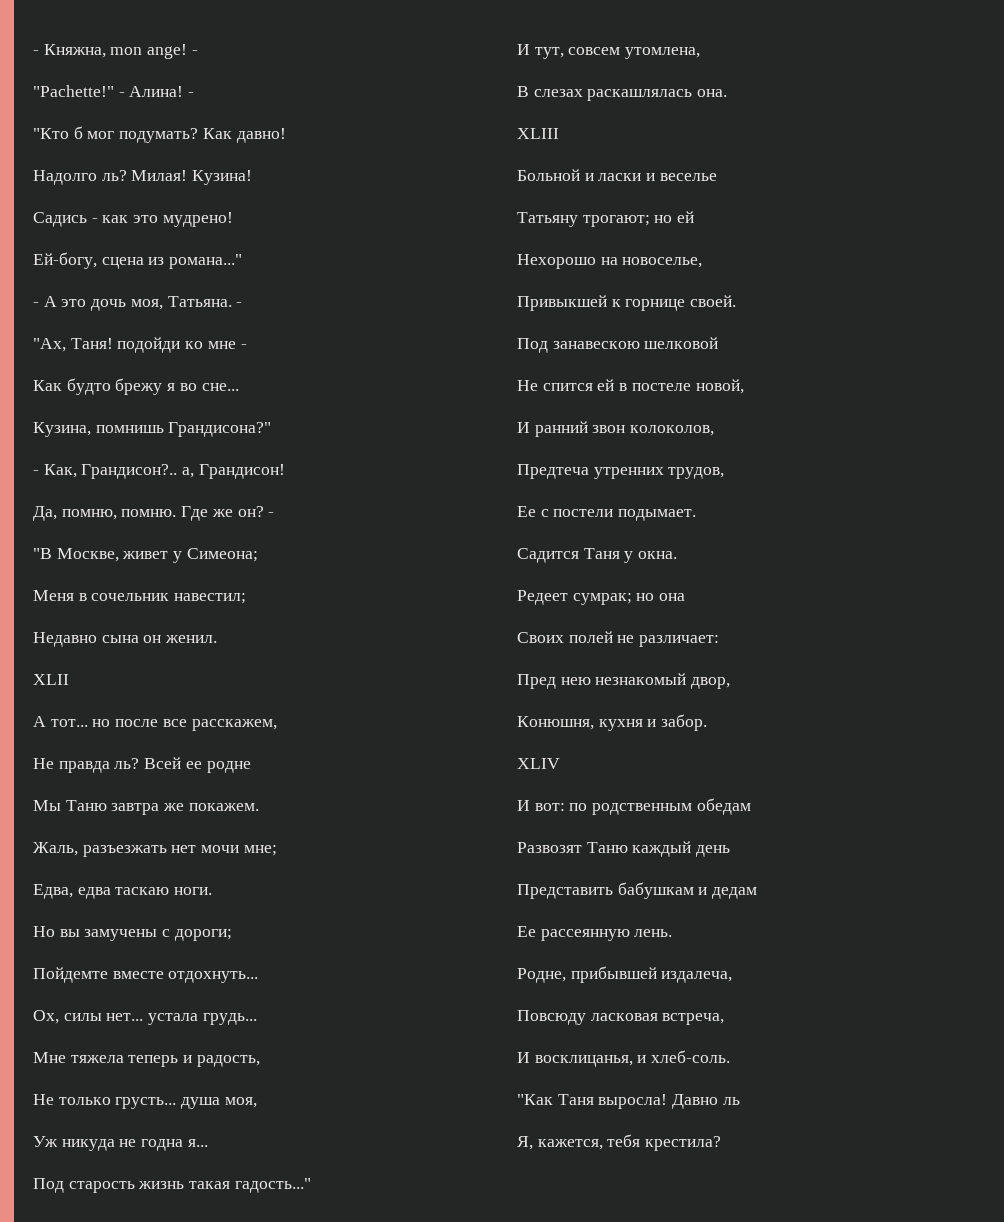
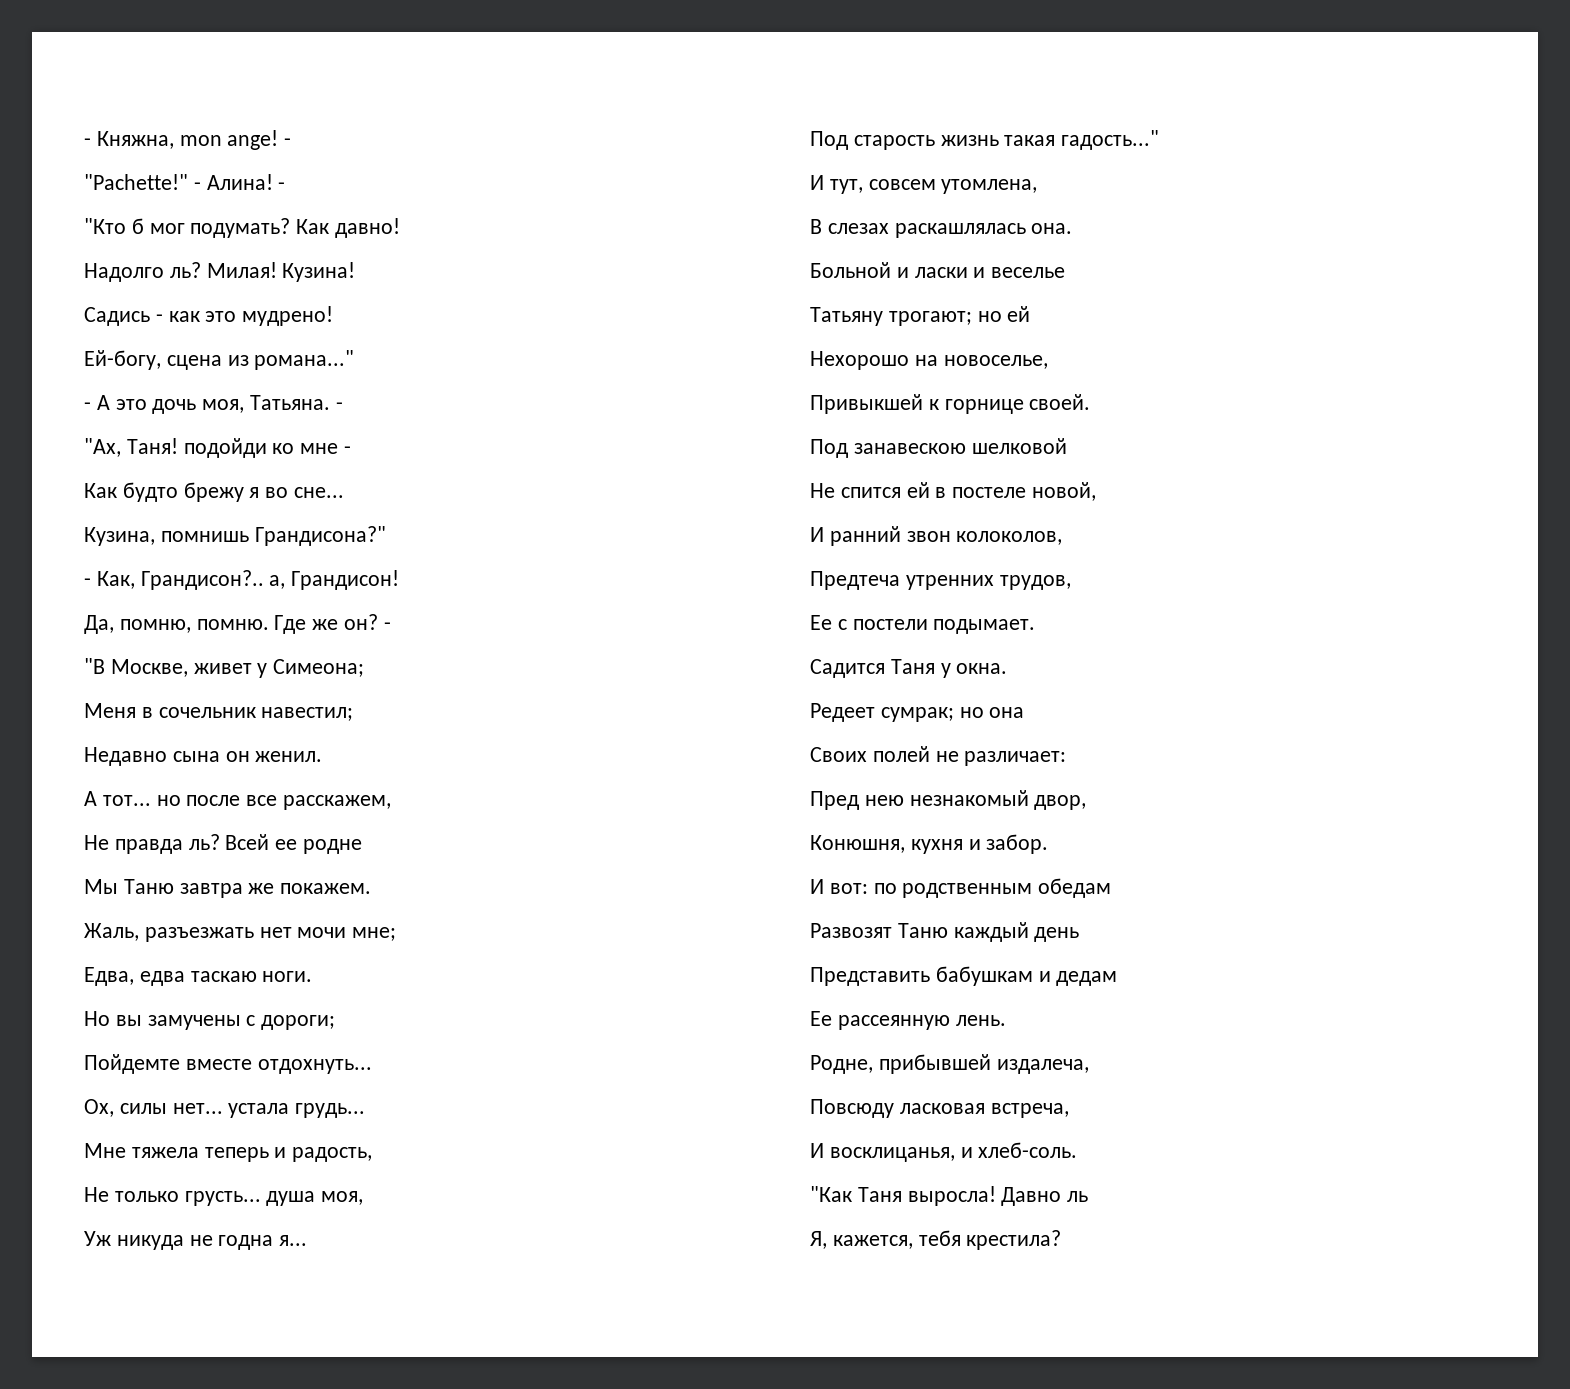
- ХLII
- XLIII
- XLIV

